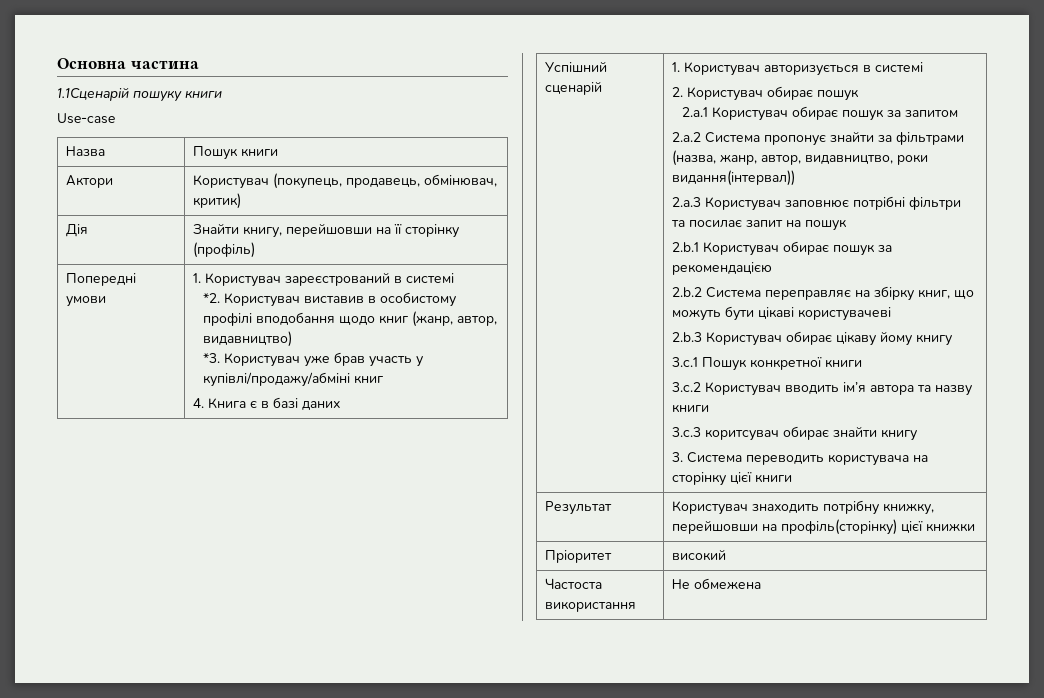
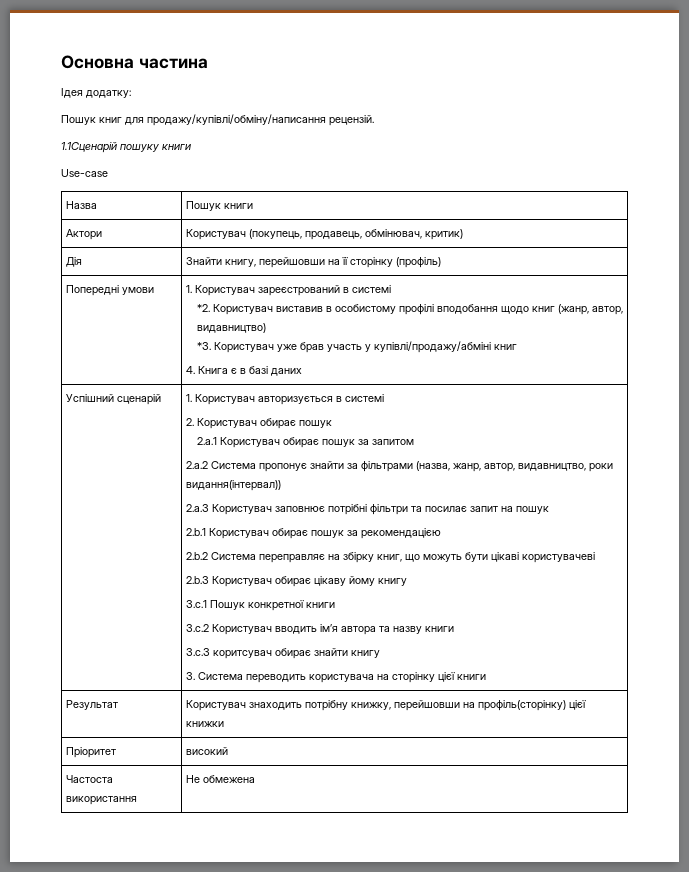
+ Ідея додатку:
+ Пошук книг для продажу/купівлі/обміну/написання рецензій.

